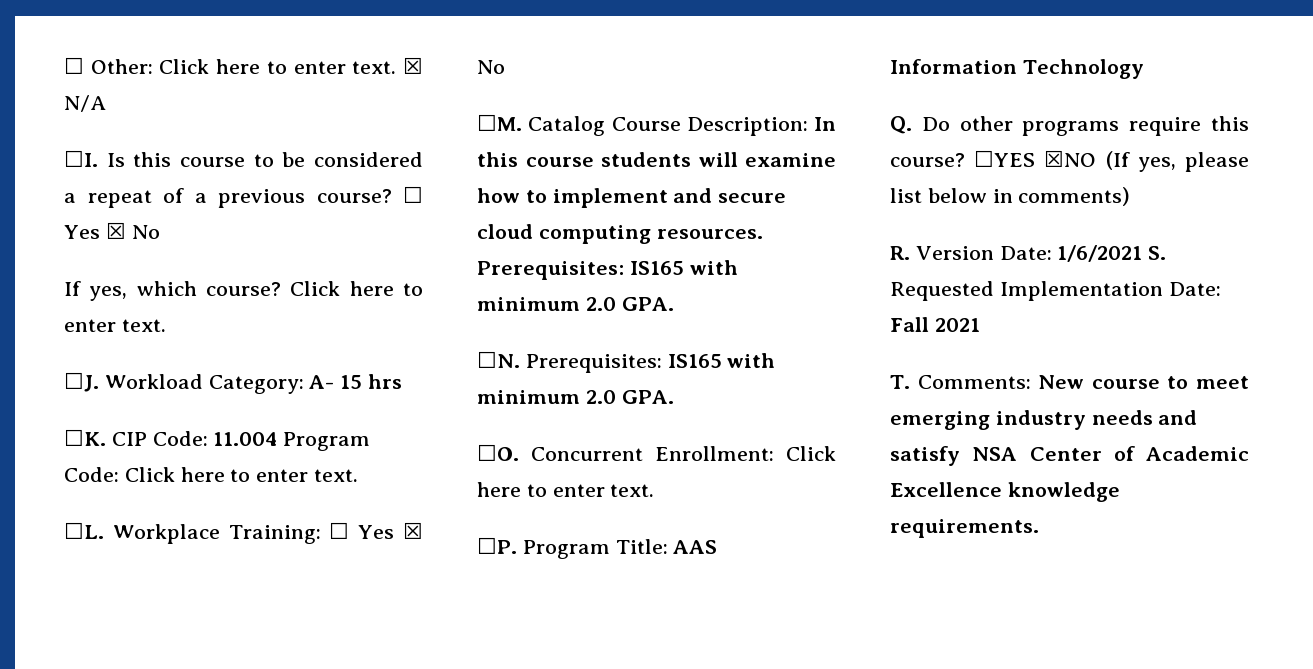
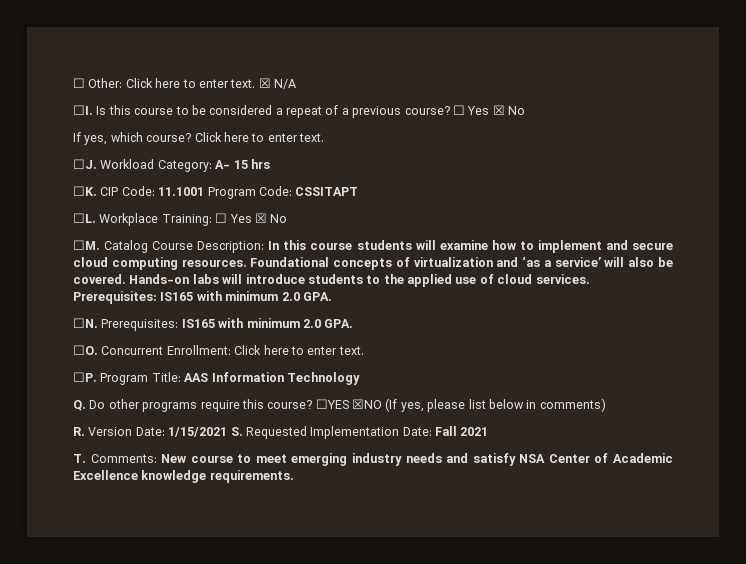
- CIP Code: 11.004 Program Code: Click here to enter text.
+ CIP Code: 11.1001 Program Code: CSSITAPT
+ Foundational concepts of virtualization and ‘as a service’ will also be covered. Hands-on labs will introduce students to the applied use of cloud services.
- R. Version Date: 1/6/2021 S. Requested Implementation Date: Fall 2021
+ R. Version Date: 1/15/2021 S. Requested Implementation Date: Fall 2021

